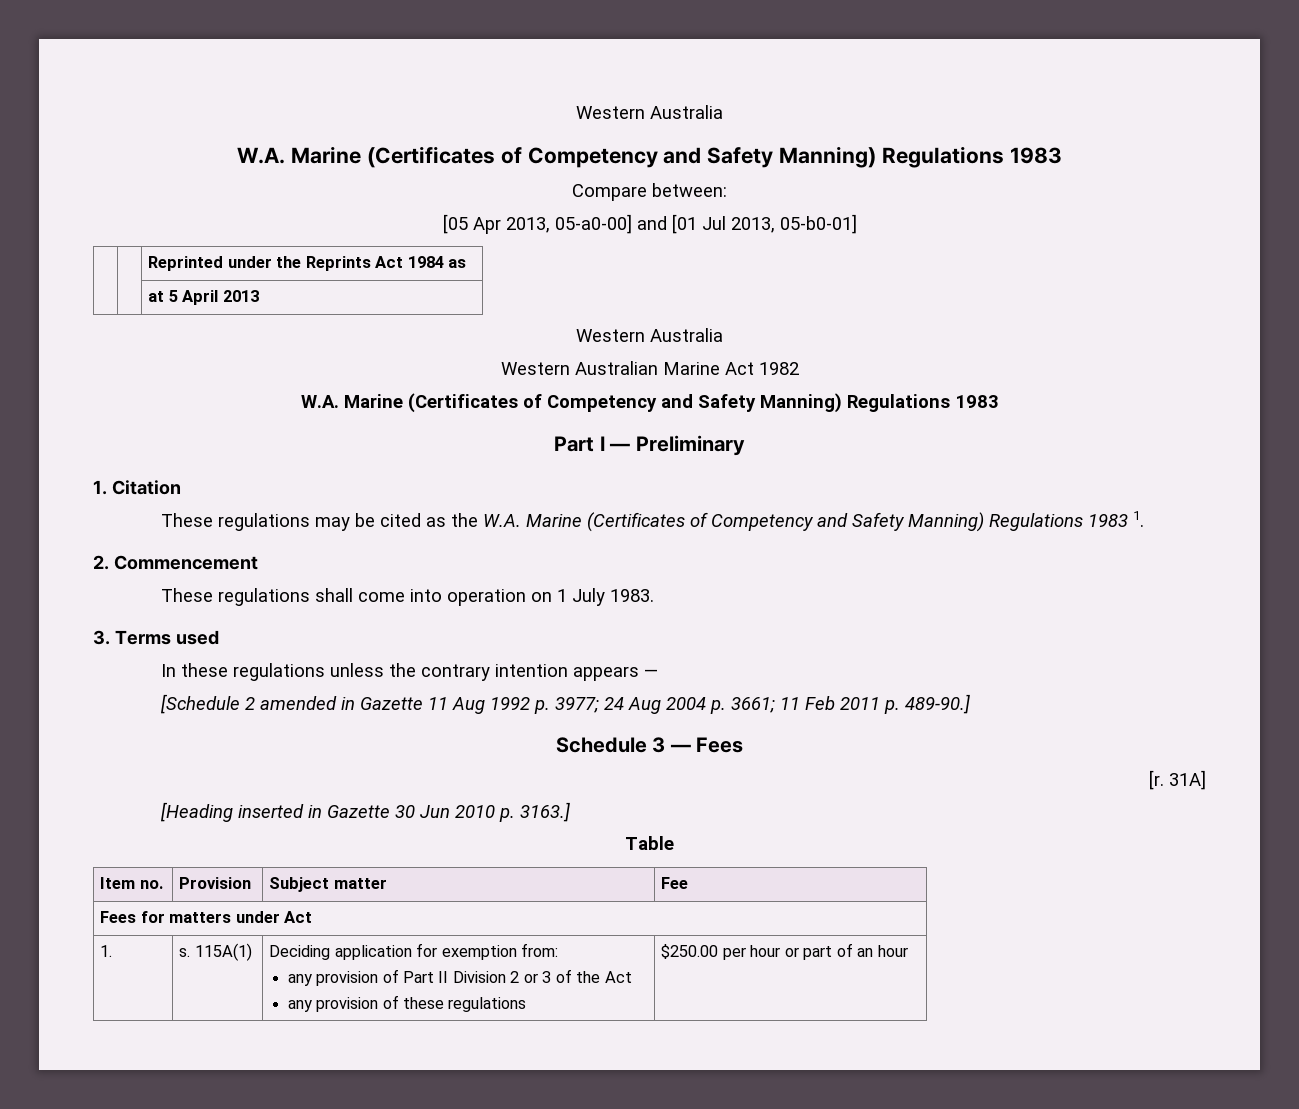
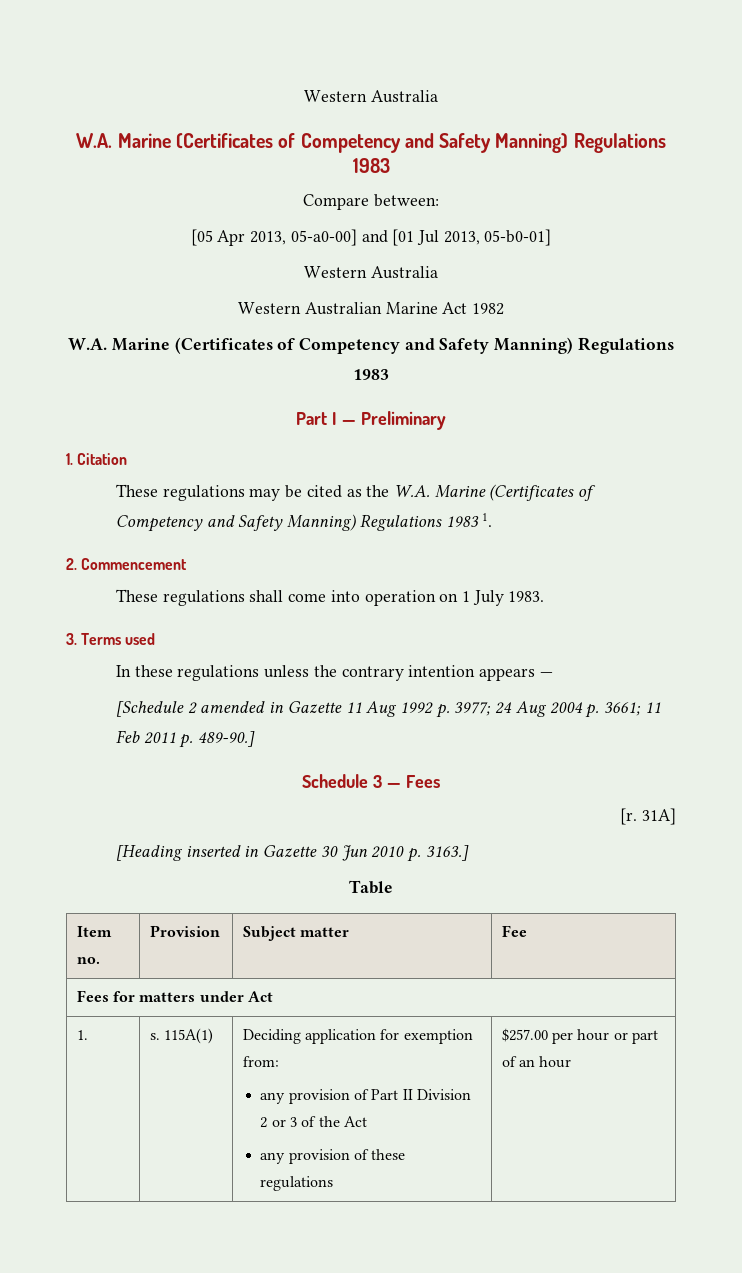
- | | Reprinted under the Reprints Act 1984 as
- | | at 5 April 2013
  1. | s. 115A(1) | Deciding application for exemption from:
  any provision of Part II Division 2 or 3 of the Act
- any provision of these regulations | $250.00 per hour or part of an hour
+ any provision of these regulations | $257.00 per hour or part of an hour

